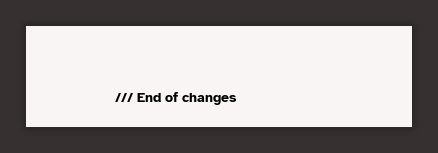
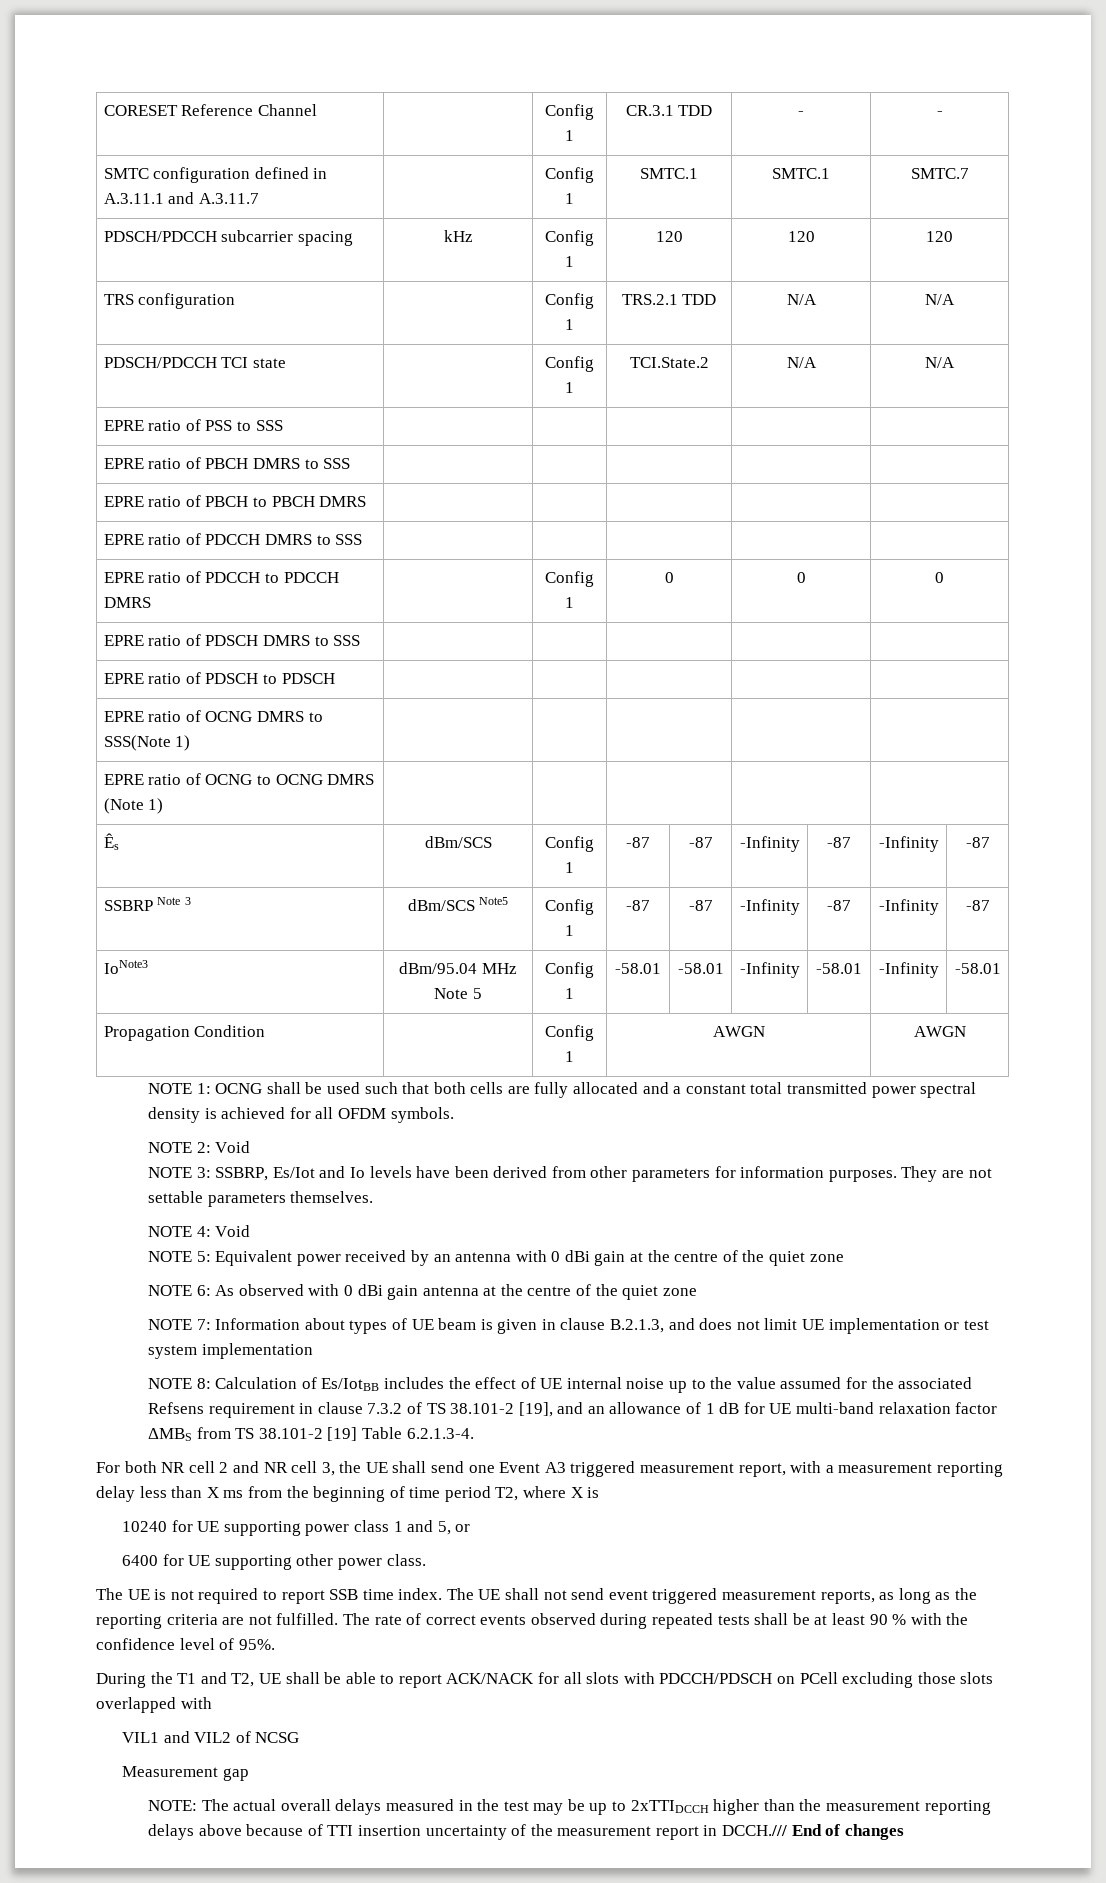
- /// End of changes
+ CORESET Reference Channel | | Config 1 | CR.3.1 TDD | - | -
+ SMTC configuration defined in A.3.11.1 and A.3.11.7 | | Config 1 | SMTC.1 | SMTC.1 | SMTC.7
+ PDSCH/PDCCH subcarrier spacing | kHz | Config 1 | 120 | 120 | 120
+ TRS configuration | | Config 1 | TRS.2.1 TDD | N/A | N/A
+ PDSCH/PDCCH TCI state | | Config 1 | TCI.State.2 | N/A | N/A
+ EPRE ratio of PSS to SSS | | | | |
+ EPRE ratio of PBCH DMRS to SSS | | | | |
+ EPRE ratio of PBCH to PBCH DMRS | | | | |
+ EPRE ratio of PDCCH DMRS to SSS | | | | |
+ EPRE ratio of PDCCH to PDCCH DMRS | | Config 1 | 0 | 0 | 0
+ EPRE ratio of PDSCH DMRS to SSS | | | | |
+ EPRE ratio of PDSCH to PDSCH | | | | |
+ EPRE ratio of OCNG DMRS to SSS(Note 1) | | | | |
+ EPRE ratio of OCNG to OCNG DMRS (Note 1) | | | | |
+ Ês | dBm/SCS | Config 1 | -87 | -87 | -Infinity | -87 | -Infinity | -87
+ SSBRP Note 3 | dBm/SCS Note5 | Config 1 | -87 | -87 | -Infinity | -87 | -Infinity | -87
+ IoNote3 | dBm/95.04 MHz Note 5 | Config 1 | -58.01 | -58.01 | -Infinity | -58.01 | -Infinity | -58.01
+ Propagation Condition | | Config 1 | AWGN | AWGN
+ NOTE 1: OCNG shall be used such that both cells are fully allocated and a constant total transmitted power spectral density is achieved for all OFDM symbols.
+ NOTE 2: Void
+ NOTE 3: SSBRP, Es/Iot and Io levels have been derived from other parameters for information purposes. They are not settable parameters themselves.
+ NOTE 4: Void
+ NOTE 5: Equivalent power received by an antenna with 0 dBi gain at the centre of the quiet zone
+ NOTE 6: As observed with 0 dBi gain antenna at the centre of the quiet zone
+ NOTE 7: Information about types of UE beam is given in clause B.2.1.3, and does not limit UE implementation or test system implementation
+ NOTE 8: Calculation of Es/IotBB includes the effect of UE internal noise up to the value assumed for the associated Refsens requirement in clause 7.3.2 of TS 38.101-2 [19], and an allowance of 1 dB for UE multi-band relaxation factor ΔMBS from TS 38.101-2 [19] Table 6.2.1.3-4.
+ For both NR cell 2 and NR cell 3, the UE shall send one Event A3 triggered measurement report, with a measurement reporting delay less than X ms from the beginning of time period T2, where X is
+ 10240 for UE supporting power class 1 and 5, or
+ 6400 for UE supporting other power class.
+ The UE is not required to report SSB time index. The UE shall not send event triggered measurement reports, as long as the reporting criteria are not fulfilled. The rate of correct events observed during repeated tests shall be at least 90 % with the confidence level of 95%.
+ During the T1 and T2, UE shall be able to report ACK/NACK for all slots with PDCCH/PDSCH on PCell excluding those slots overlapped with
+ VIL1 and VIL2 of NCSG
+ Measurement gap
+ NOTE: The actual overall delays measured in the test may be up to 2xTTIDCCH higher than the measurement reporting delays above because of TTI insertion uncertainty of the measurement report in DCCH./// End of changes

